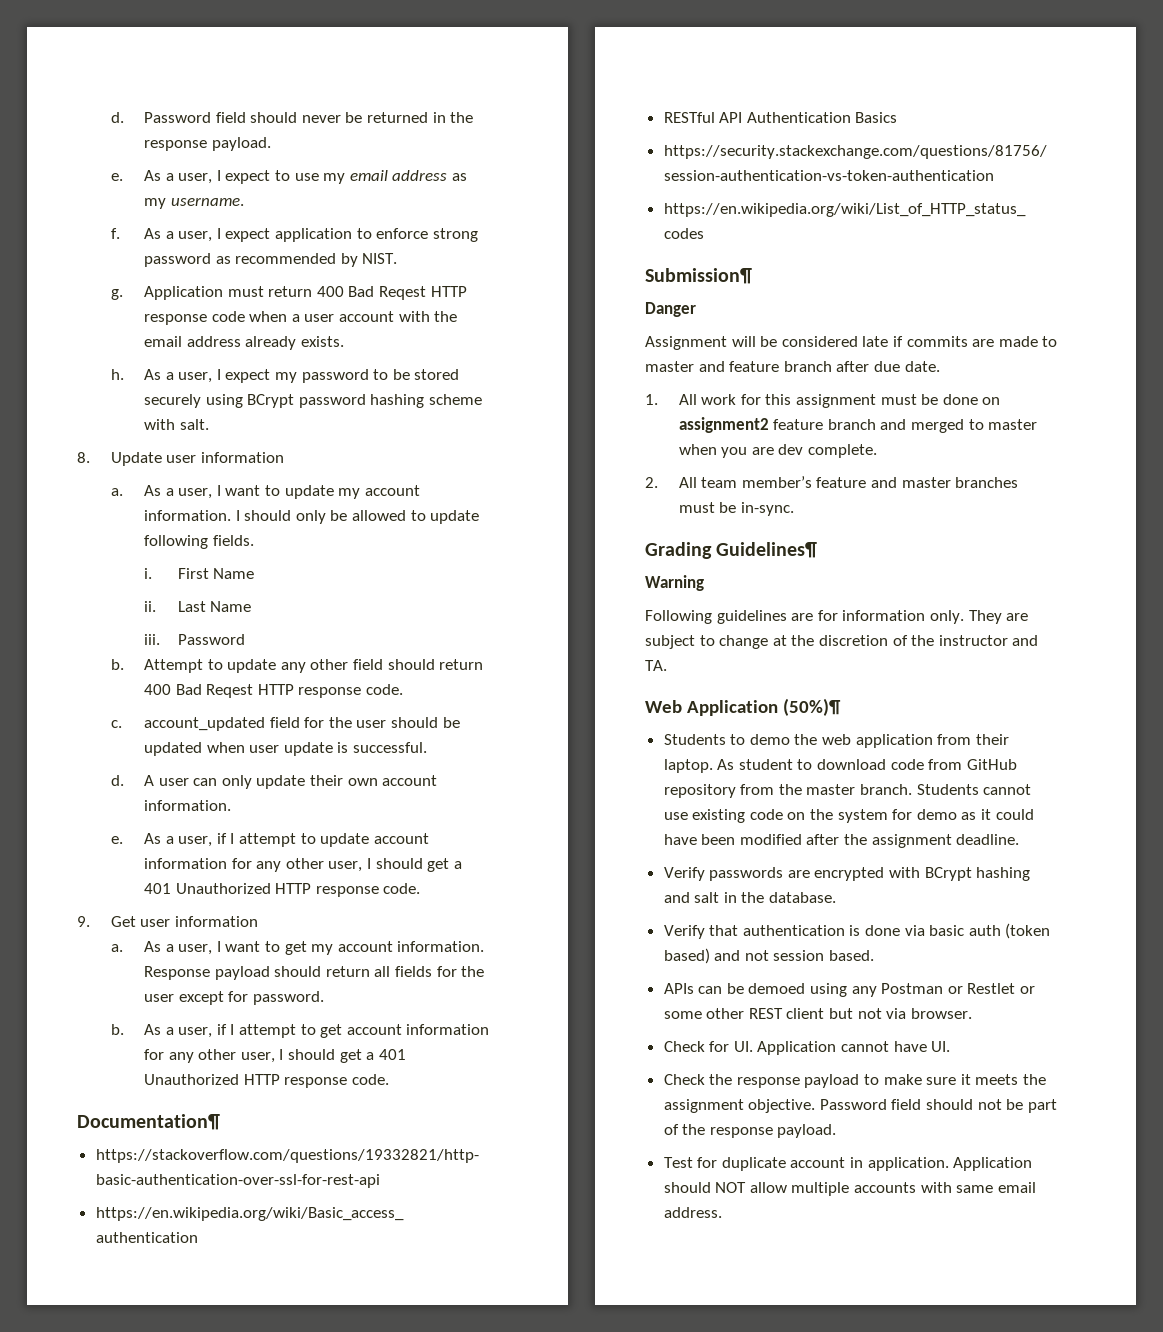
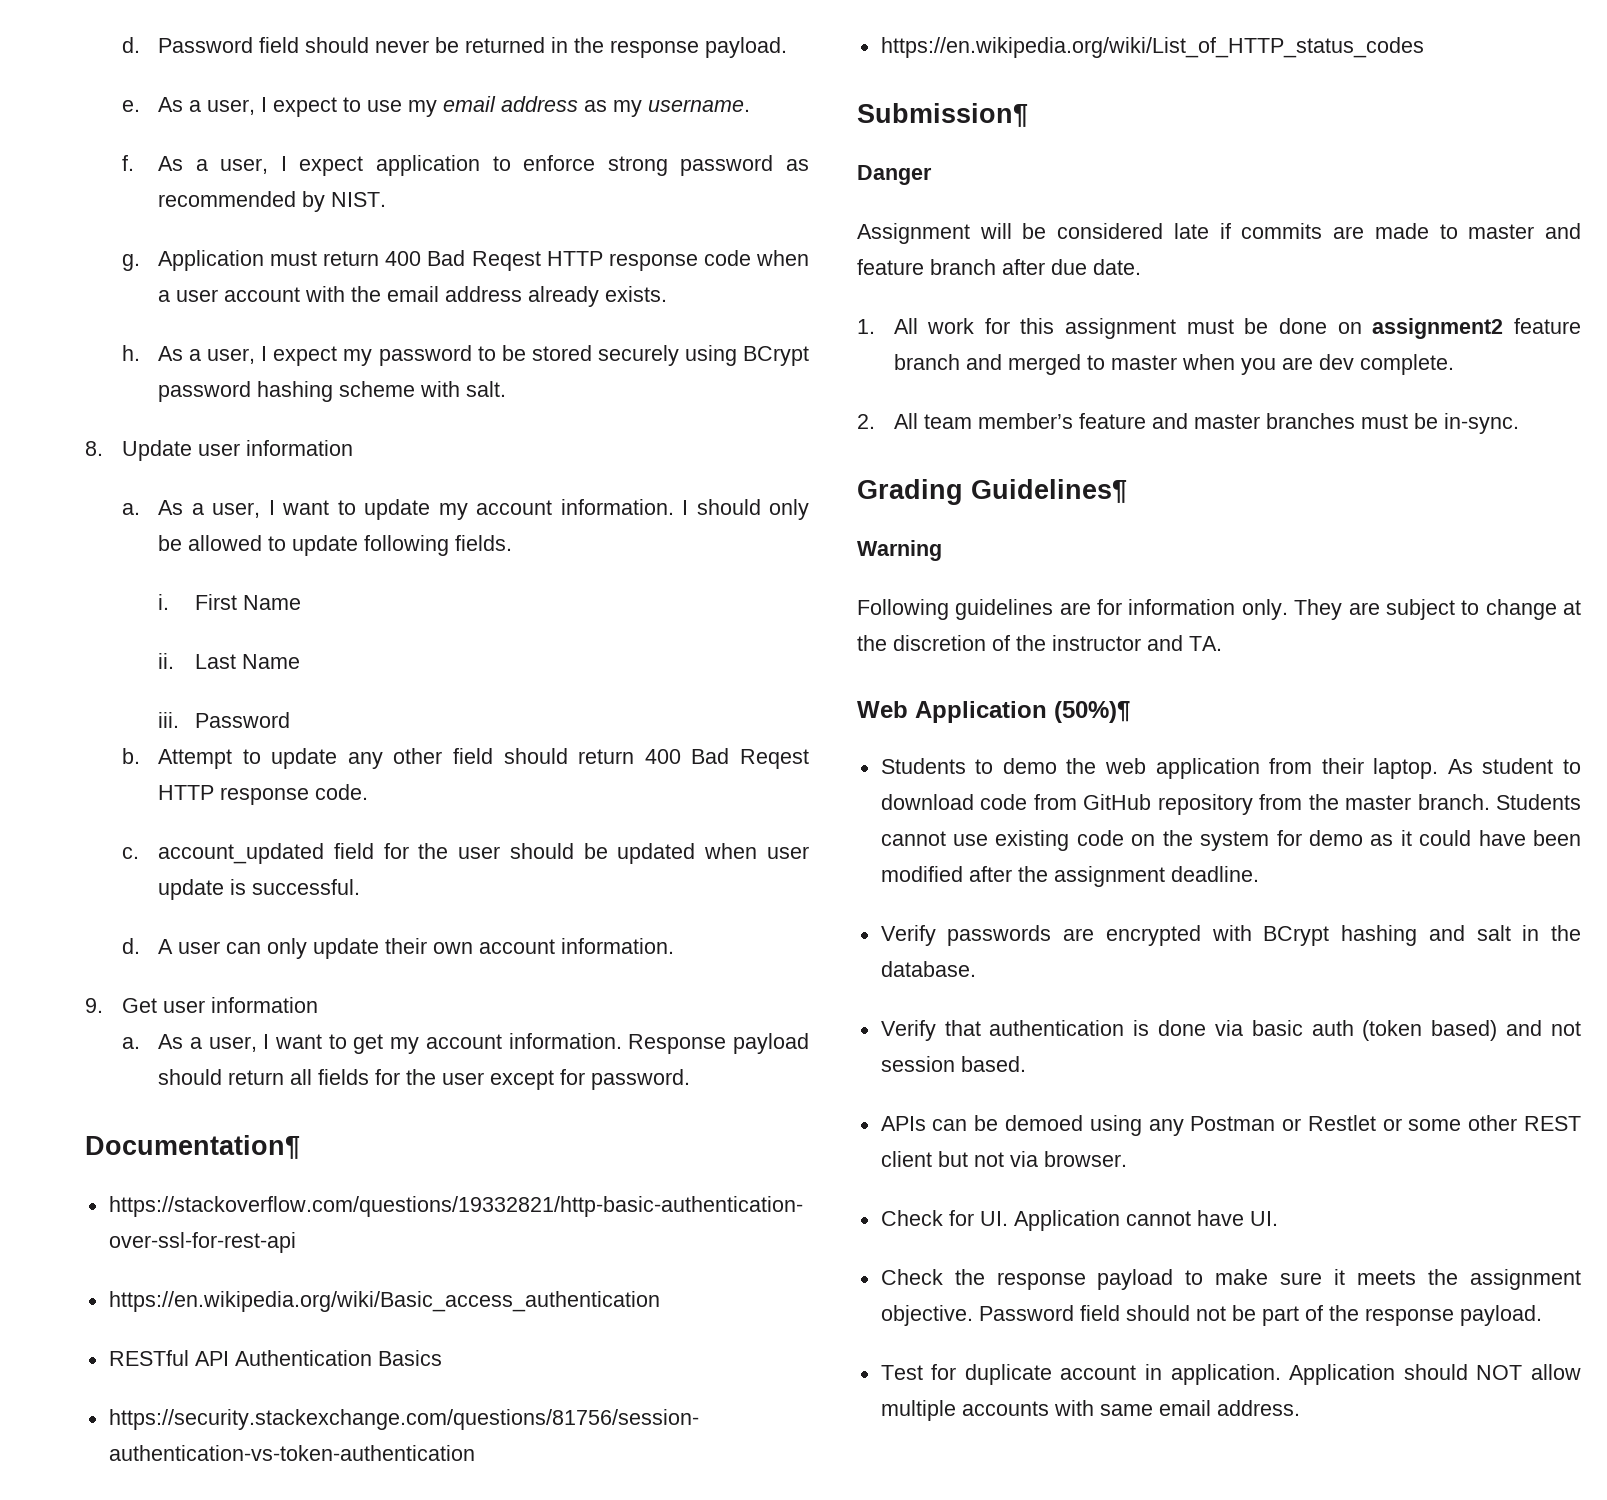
- e. As a user, if I attempt to update account information for any other user, I should get a 401 Unauthorized HTTP response code.
- b. As a user, if I attempt to get account information for any other user, I should get a 401 Unauthorized HTTP response code.

